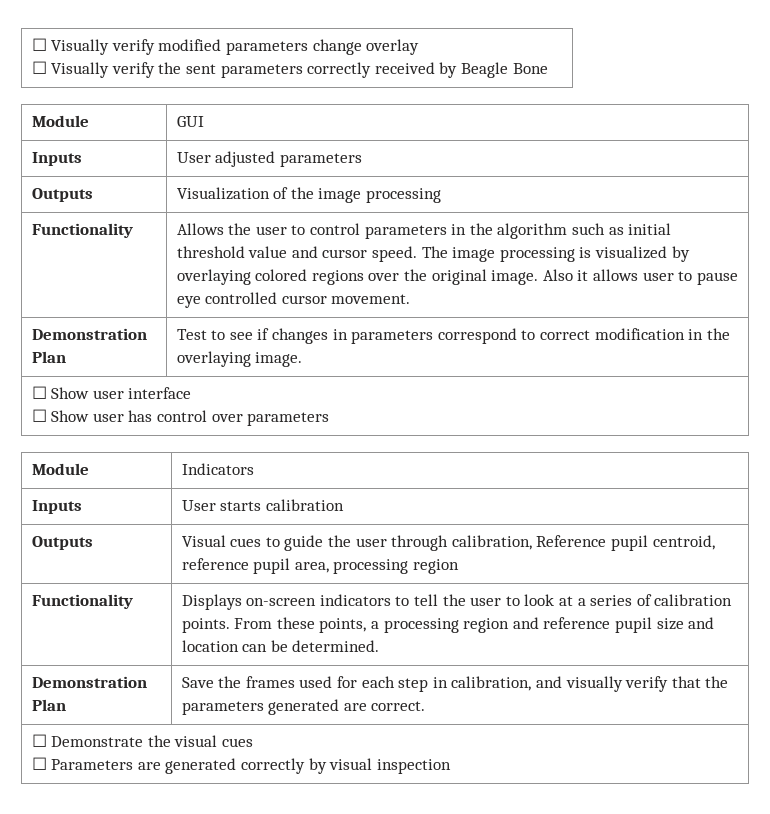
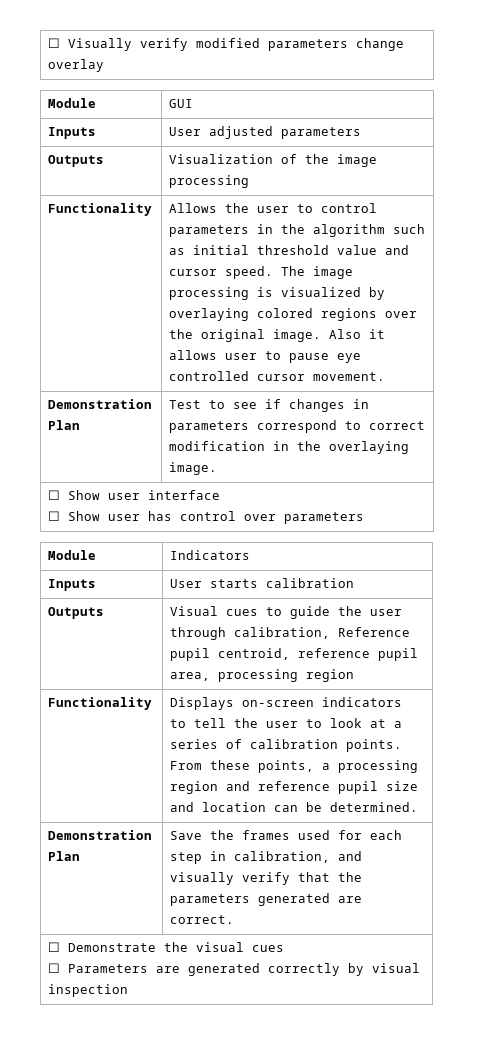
  ☐ Visually verify modified parameters change overlay
- ☐ Visually verify the sent parameters correctly received by Beagle Bone

